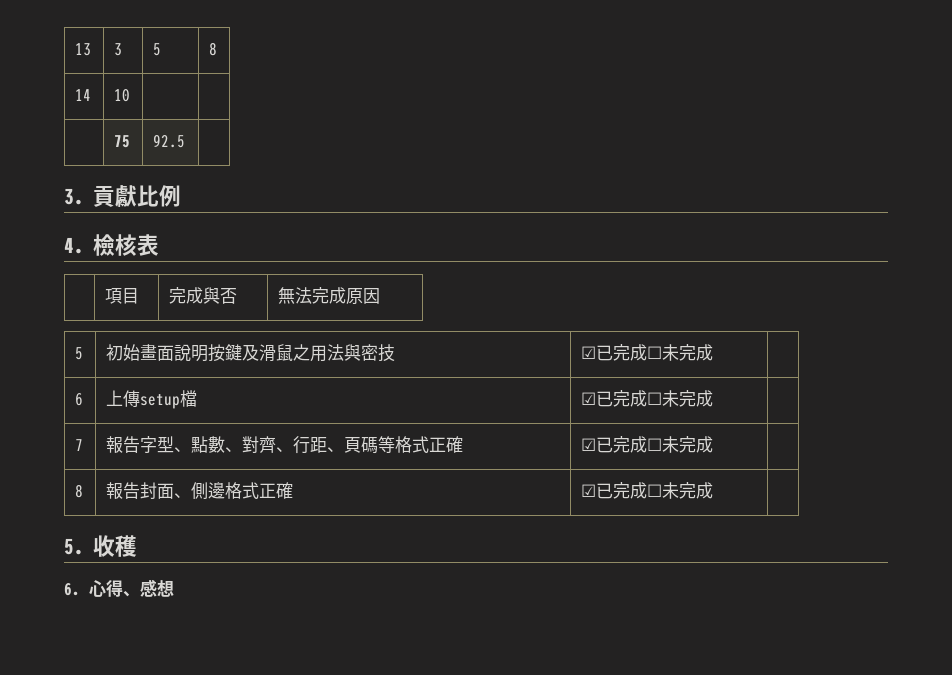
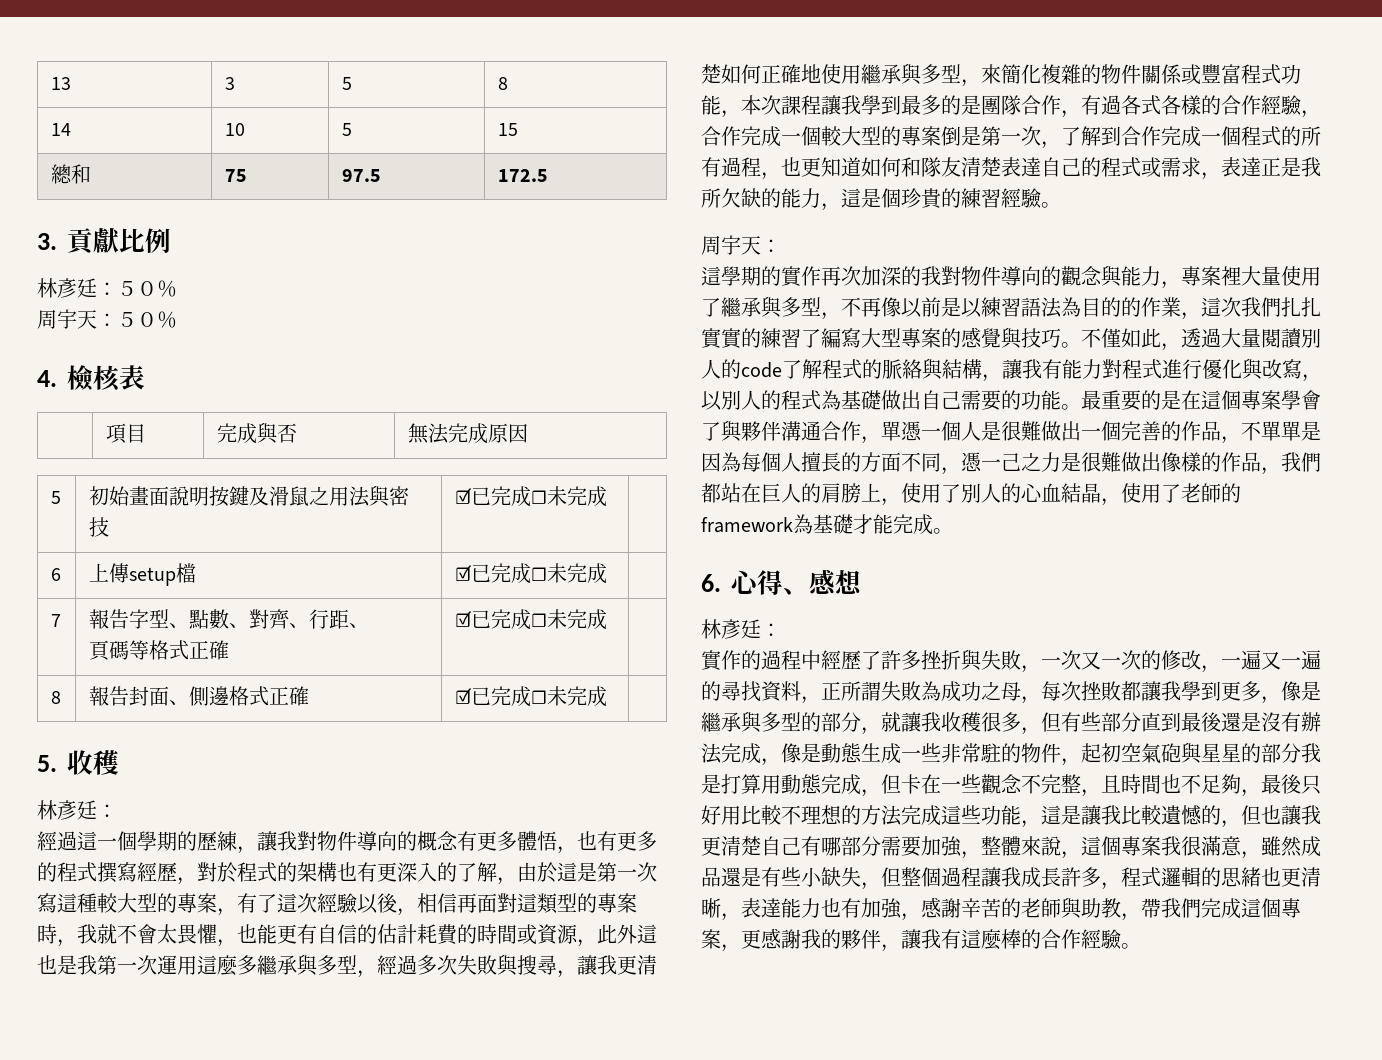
- 14 | 10 | |
- | 75 | 92.5 |
+ 14 | 10 | 5 | 15
+ 總和 | 75 | 97.5 | 172.5
+ 林彥廷：５０％
+ 周宇天：５０％
- 7 | 報告字型、點數、對齊、行距、頁碼等格式正確 | ☑已完成☐未完成 |
+ 7 | 報告字型、點數、對齊、行距、
+ 頁碼等格式正確 | ☑已完成☐未完成 |
  5.收穫
+ 林彥廷：
+ 經過這一個學期的歷練，讓我對物件導向的概念有更多體悟，也有更多的程式撰寫經歷，對於程式的架構也有更深入的了解，由於這是第一次寫這種較大型的專案，有了這次經驗以後，相信再面對這類型的專案時，我就不會太畏懼，也能更有自信的估計耗費的時間或資源，此外這也是我第一次運用這麼多繼承與多型，經過多次失敗與搜尋，讓我更清楚如何正確地使用繼承與多型，來簡化複雜的物件關係或豐富程式功能，本次課程讓我學到最多的是團隊合作，有過各式各樣的合作經驗，合作完成一個較大型的專案倒是第一次，了解到合作完成一個程式的所有過程，也更知道如何和隊友清楚表達自己的程式或需求，表達正是我所欠缺的能力，這是個珍貴的練習經驗。
+ 周宇天：
+ 這學期的實作再次加深的我對物件導向的觀念與能力，專案裡大量使用了繼承與多型，不再像以前是以練習語法為目的的作業，這次我們扎扎實實的練習了編寫大型專案的感覺與技巧。不僅如此，透過大量閱讀別人的code了解程式的脈絡與結構，讓我有能力對程式進行優化與改寫，以別人的程式為基礎做出自己需要的功能。最重要的是在這個專案學會了與夥伴溝通合作，單憑一個人是很難做出一個完善的作品，不單單是因為每個人擅長的方面不同，憑一己之力是很難做出像樣的作品，我們都站在巨人的肩膀上，使用了別人的心血結晶，使用了老師的framework為基礎才能完成。
  6.心得、感想
+ 林彥廷：
+ 實作的過程中經歷了許多挫折與失敗，一次又一次的修改，一遍又一遍的尋找資料，正所謂失敗為成功之母，每次挫敗都讓我學到更多，像是繼承與多型的部分，就讓我收穫很多，但有些部分直到最後還是沒有辦法完成，像是動態生成一些非常駐的物件，起初空氣砲與星星的部分我是打算用動態完成，但卡在一些觀念不完整，且時間也不足夠，最後只好用比較不理想的方法完成這些功能，這是讓我比較遺憾的，但也讓我更清楚自己有哪部分需要加強，整體來說，這個專案我很滿意，雖然成品還是有些小缺失，但整個過程讓我成長許多，程式邏輯的思緒也更清晰，表達能力也有加強，感謝辛苦的老師與助教，帶我們完成這個專案，更感謝我的夥伴，讓我有這麼棒的合作經驗。

